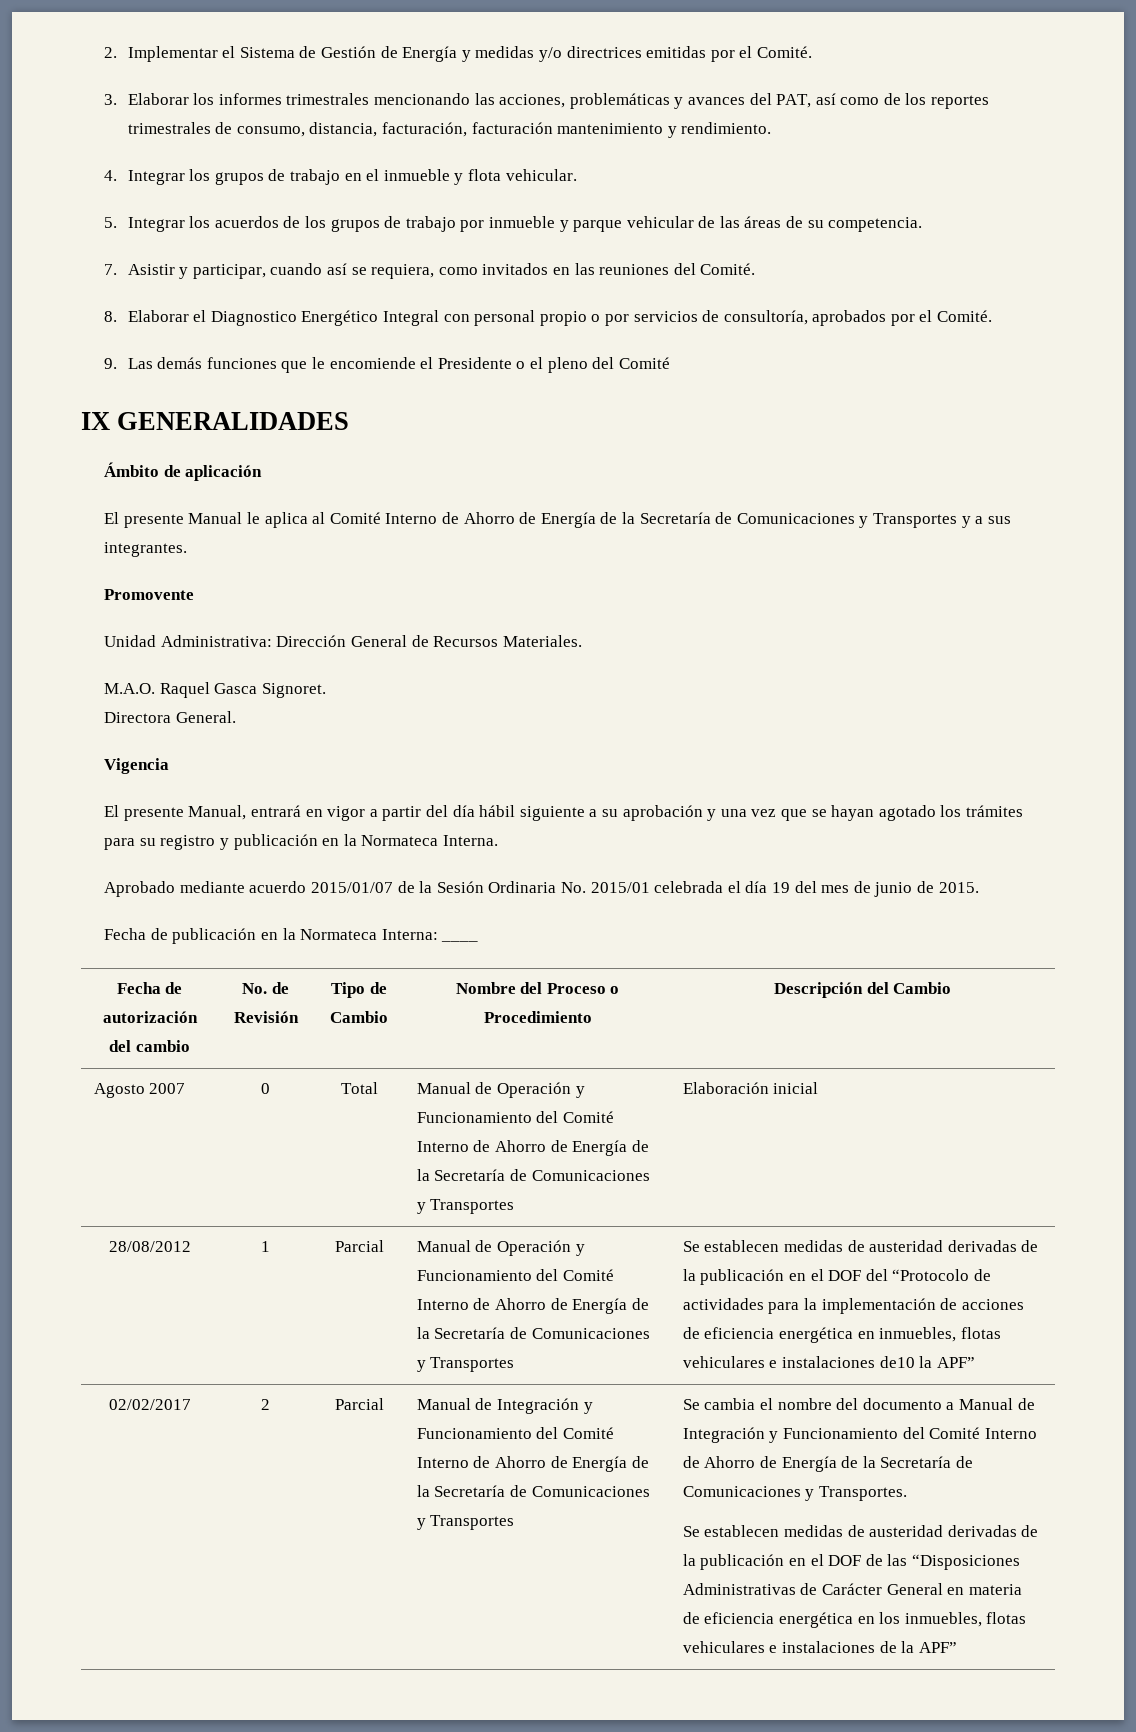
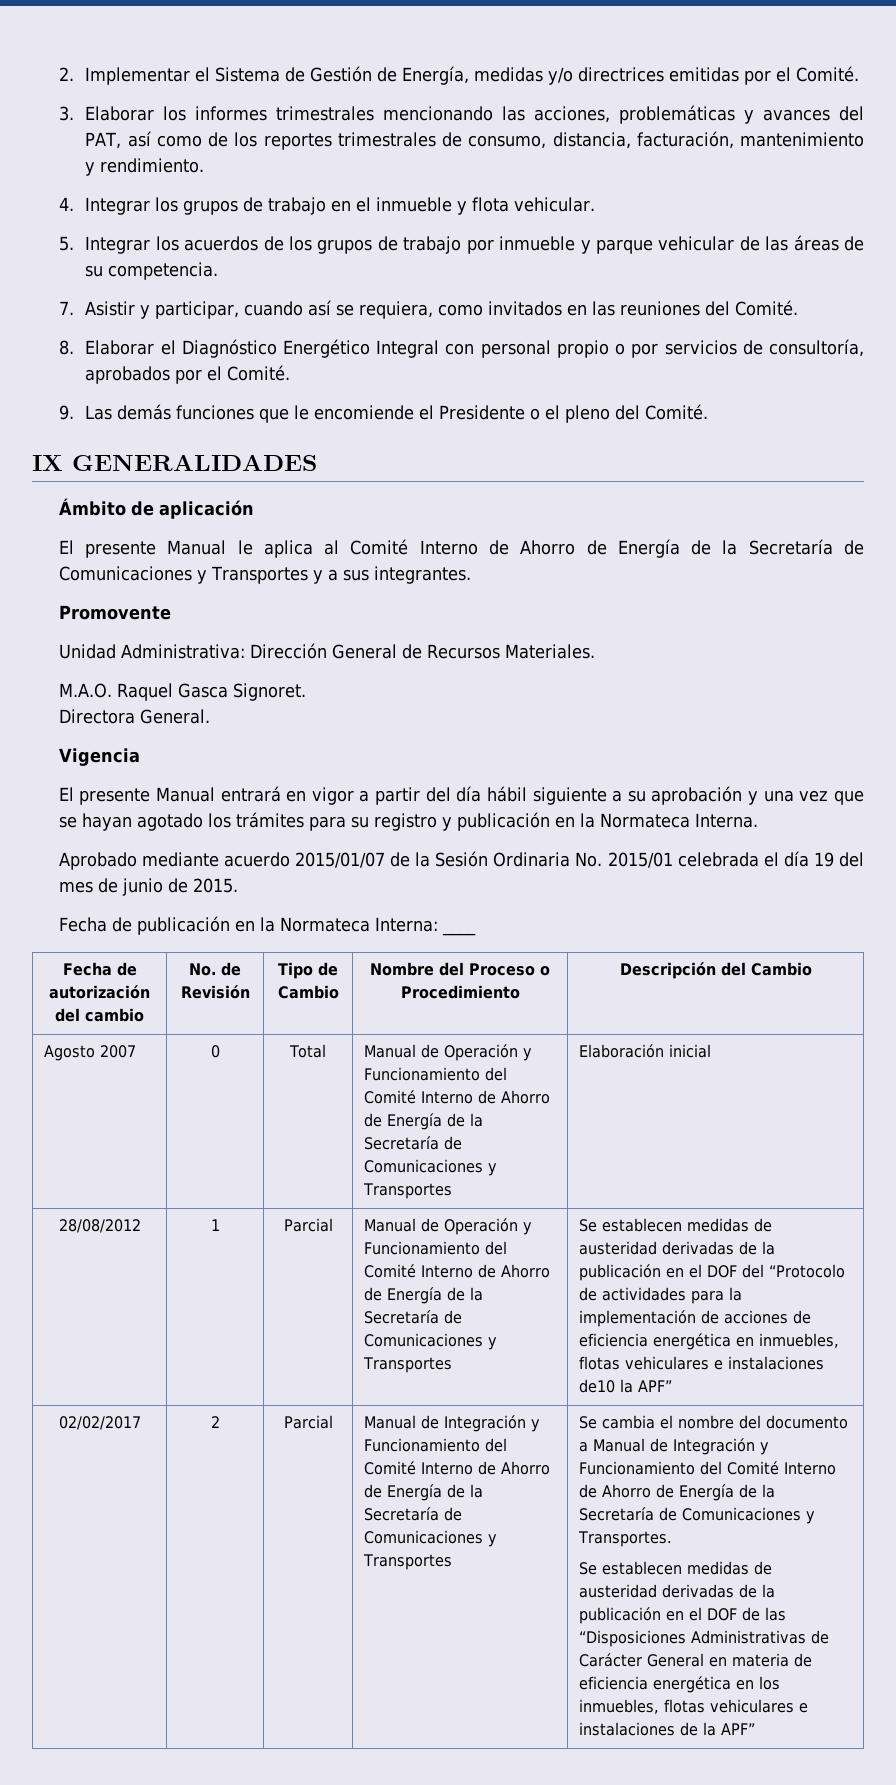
- 2. Implementar el Sistema de Gestión de Energía y medidas y/o directrices emitidas por el Comité.
+ 2. Implementar el Sistema de Gestión de Energía, medidas y/o directrices emitidas por el Comité.
- 3. Elaborar los informes trimestrales mencionando las acciones, problemáticas y avances del PAT, así como de los reportes trimestrales de consumo, distancia, facturación, facturación mantenimiento y rendimiento.
+ 3. Elaborar los informes trimestrales mencionando las acciones, problemáticas y avances del PAT, así como de los reportes trimestrales de consumo, distancia, facturación, mantenimiento y rendimiento.
- 8. Elaborar el Diagnostico Energético Integral con personal propio o por servicios de consultoría, aprobados por el Comité.
+ 8. Elaborar el Diagnóstico Energético Integral con personal propio o por servicios de consultoría, aprobados por el Comité.
- 9. Las demás funciones que le encomiende el Presidente o el pleno del Comité
+ 9. Las demás funciones que le encomiende el Presidente o el pleno del Comité.
- El presente Manual, entrará en vigor a partir del día hábil siguiente a su aprobación y una vez que se hayan agotado los trámites para su registro y publicación en la Normateca Interna.
+ El presente Manual entrará en vigor a partir del día hábil siguiente a su aprobación y una vez que se hayan agotado los trámites para su registro y publicación en la Normateca Interna.

